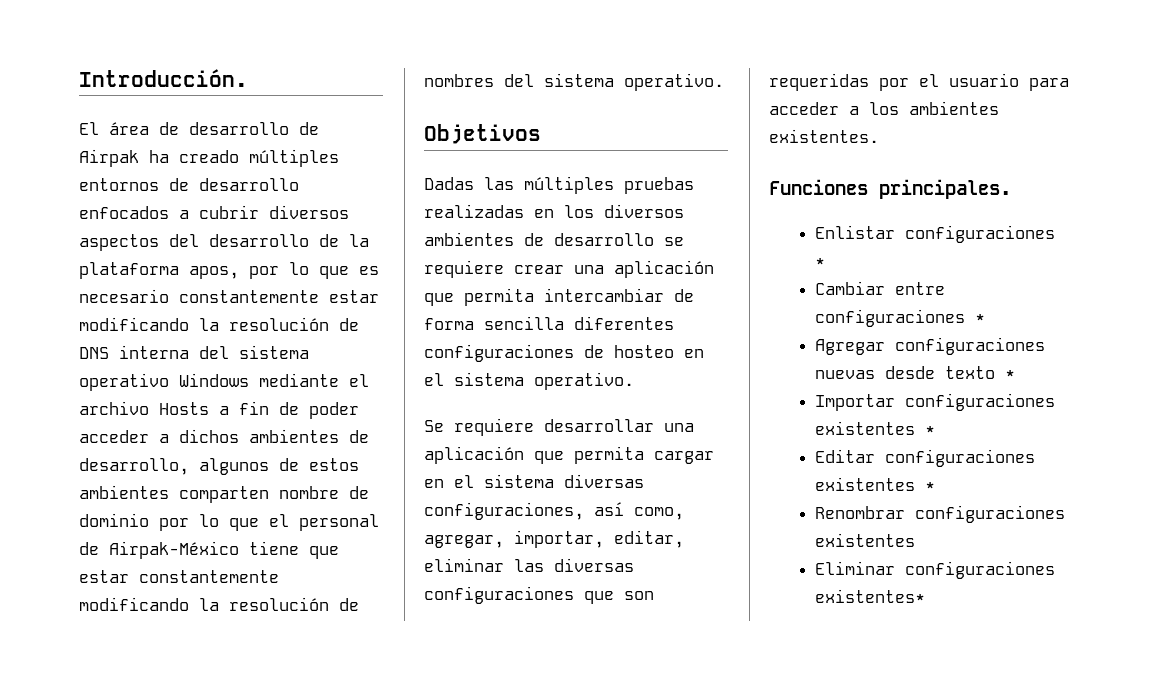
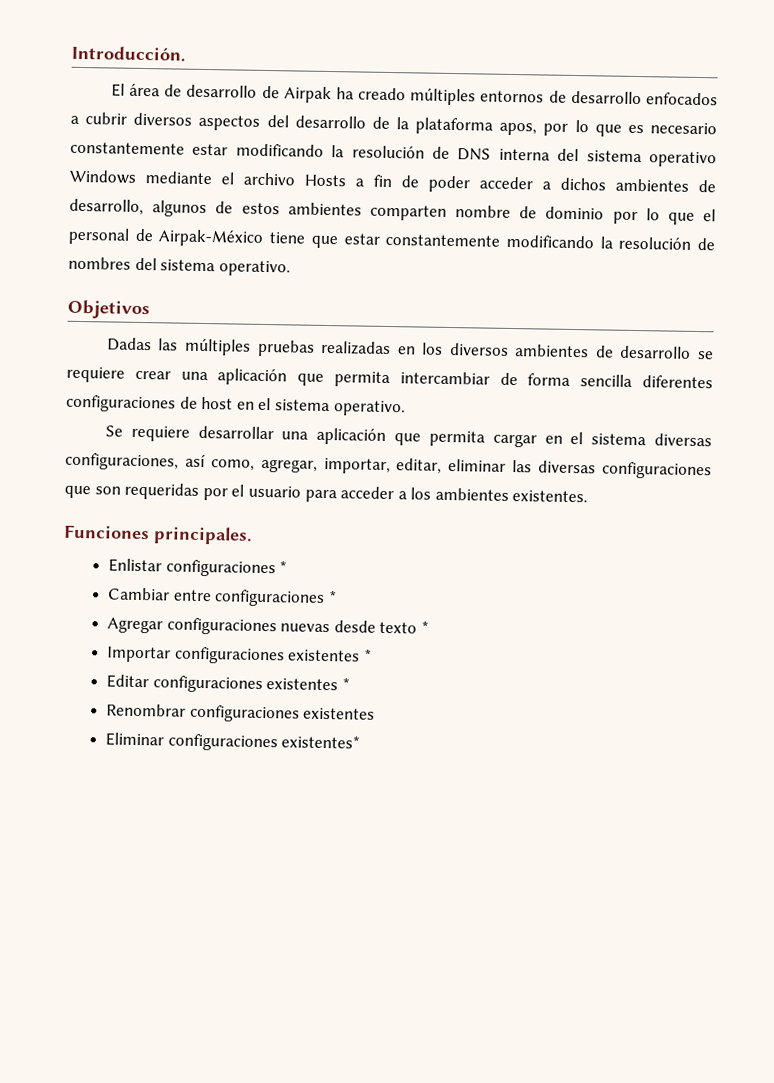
- Dadas las múltiples pruebas realizadas en los diversos ambientes de desarrollo se requiere crear una aplicación que permita intercambiar de forma sencilla diferentes configuraciones de hosteo en el sistema operativo.
+ Dadas las múltiples pruebas realizadas en los diversos ambientes de desarrollo se requiere crear una aplicación que permita intercambiar de forma sencilla diferentes configuraciones de host en el sistema operativo.

